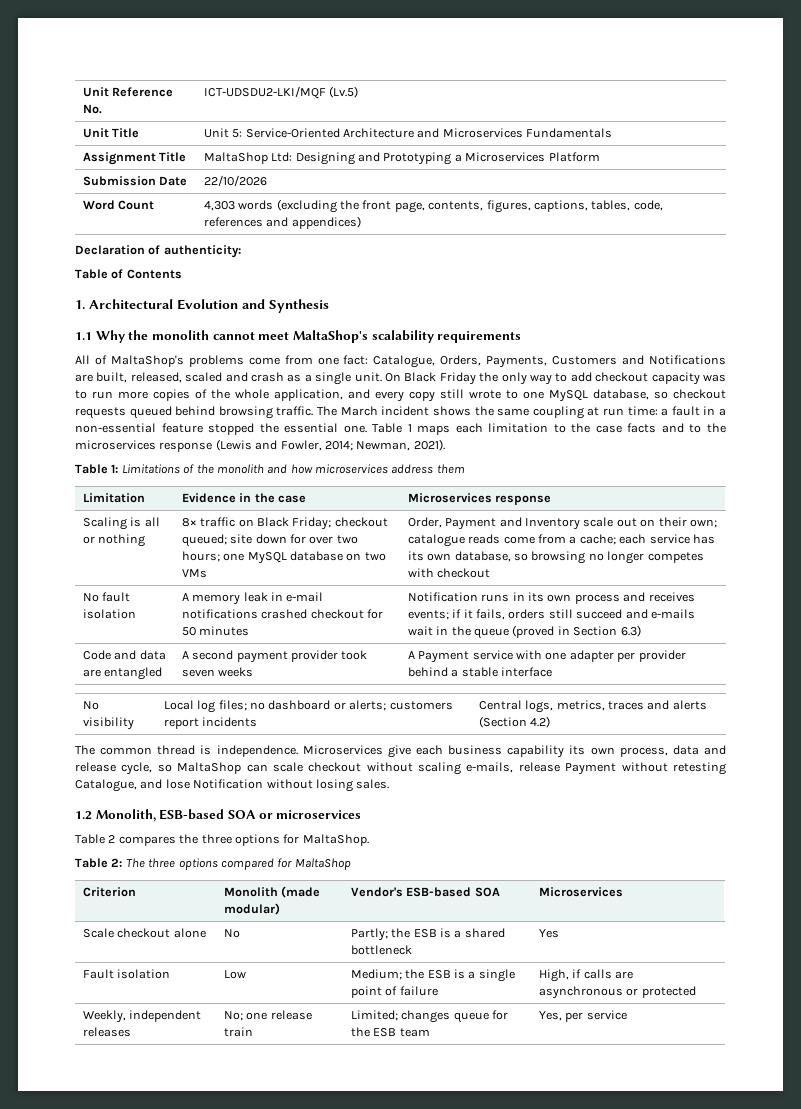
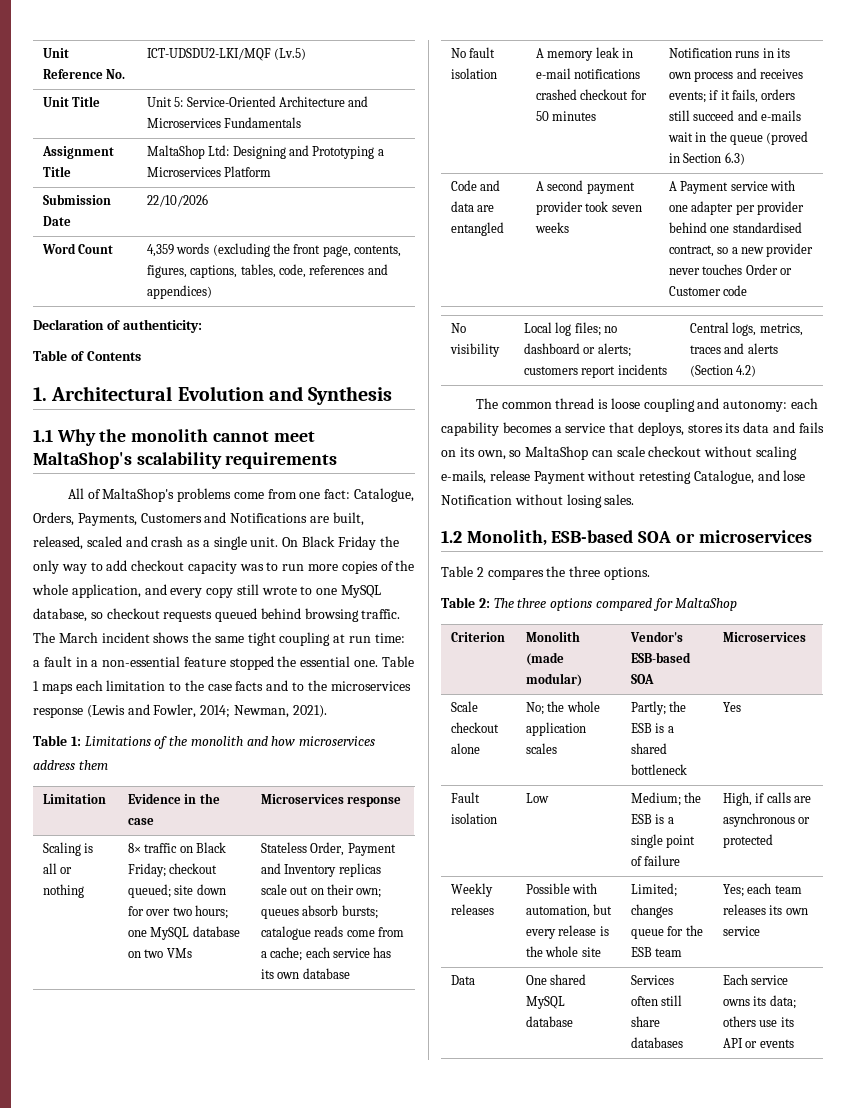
- Word Count | 4,303 words (excluding the front page, contents, figures, captions, tables, code, references and appendices)
+ Word Count | 4,359 words (excluding the front page, contents, figures, captions, tables, code, references and appendices)
- The March incident shows the same coupling at run time: a fault in a non-essential feature stopped the essential one.
+ The March incident shows the same tight coupling at run time: a fault in a non-essential feature stopped the essential one.
- Order, Payment and Inventory scale out on their own; catalogue reads come from a cache; each service has its own database, so browsing no longer competes with checkout
+ Stateless Order, Payment and Inventory replicas scale out on their own; queues absorb bursts; catalogue reads come from a cache; each service has its own database
- Code and data are entangled | A second payment provider took seven weeks | A Payment service with one adapter per provider behind a stable interface
+ Code and data are entangled | A second payment provider took seven weeks | A Payment service with one adapter per provider behind one standardised contract, so a new provider never touches Order or Customer code
- The common thread is independence. Microservices give each business capability its own process, data and release cycle, so MaltaShop can scale checkout without scaling e-mails, release Payment without retesting Catalogue, and lose Notification without losing sales.
+ The common thread is loose coupling and autonomy: each capability becomes a service that deploys, stores its data and fails on its own, so MaltaShop can scale checkout without scaling e-mails, release Payment without retesting Catalogue, and lose Notification without losing sales.
- Table 2 compares the three options for MaltaShop.
+ Table 2 compares the three options.
- Scale checkout alone | No | Partly; the ESB is a shared bottleneck | Yes
+ Scale checkout alone | No; the whole application scales | Partly; the ESB is a shared bottleneck | Yes
- Weekly, independent releases | No; one release train | Limited; changes queue for the ESB team | Yes, per service
+ Weekly releases | Possible with automation, but every release is the whole site | Limited; changes queue for the ESB team | Yes; each team releases its own service
+ Data | One shared MySQL database | Services often still share databases | Each service owns its data; others use its API or events

